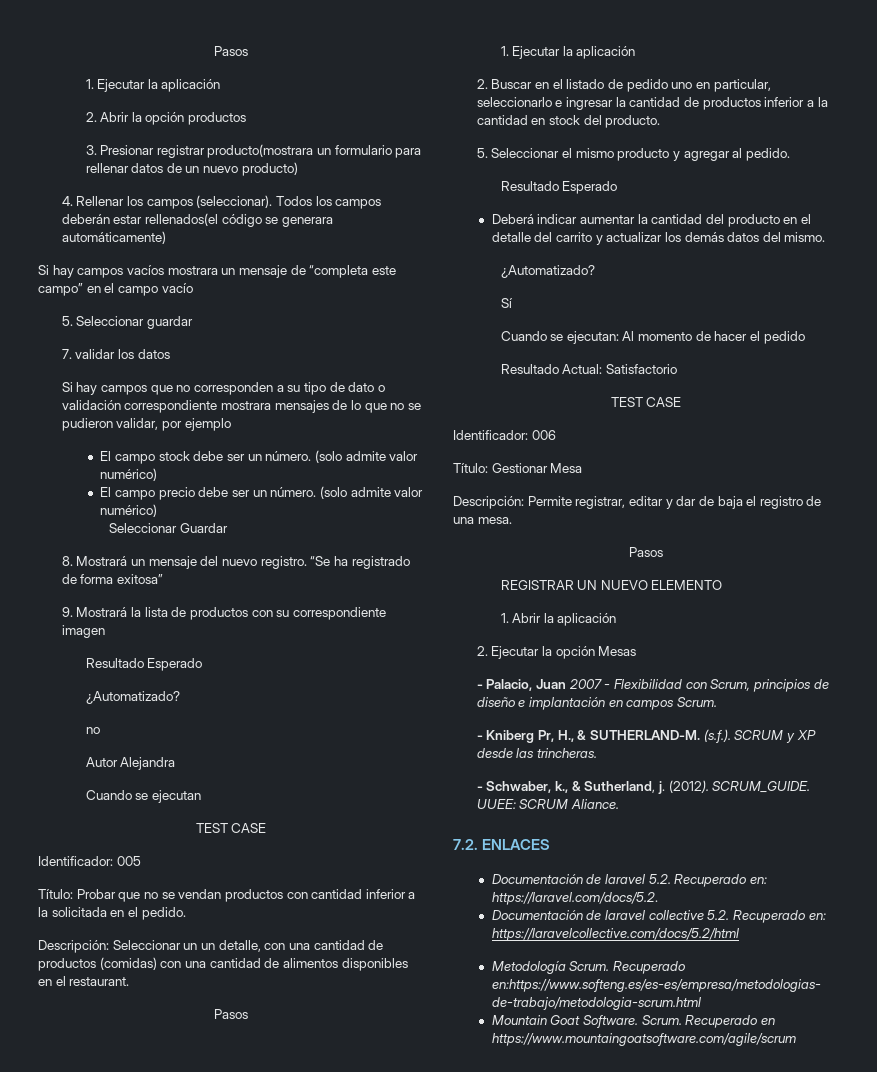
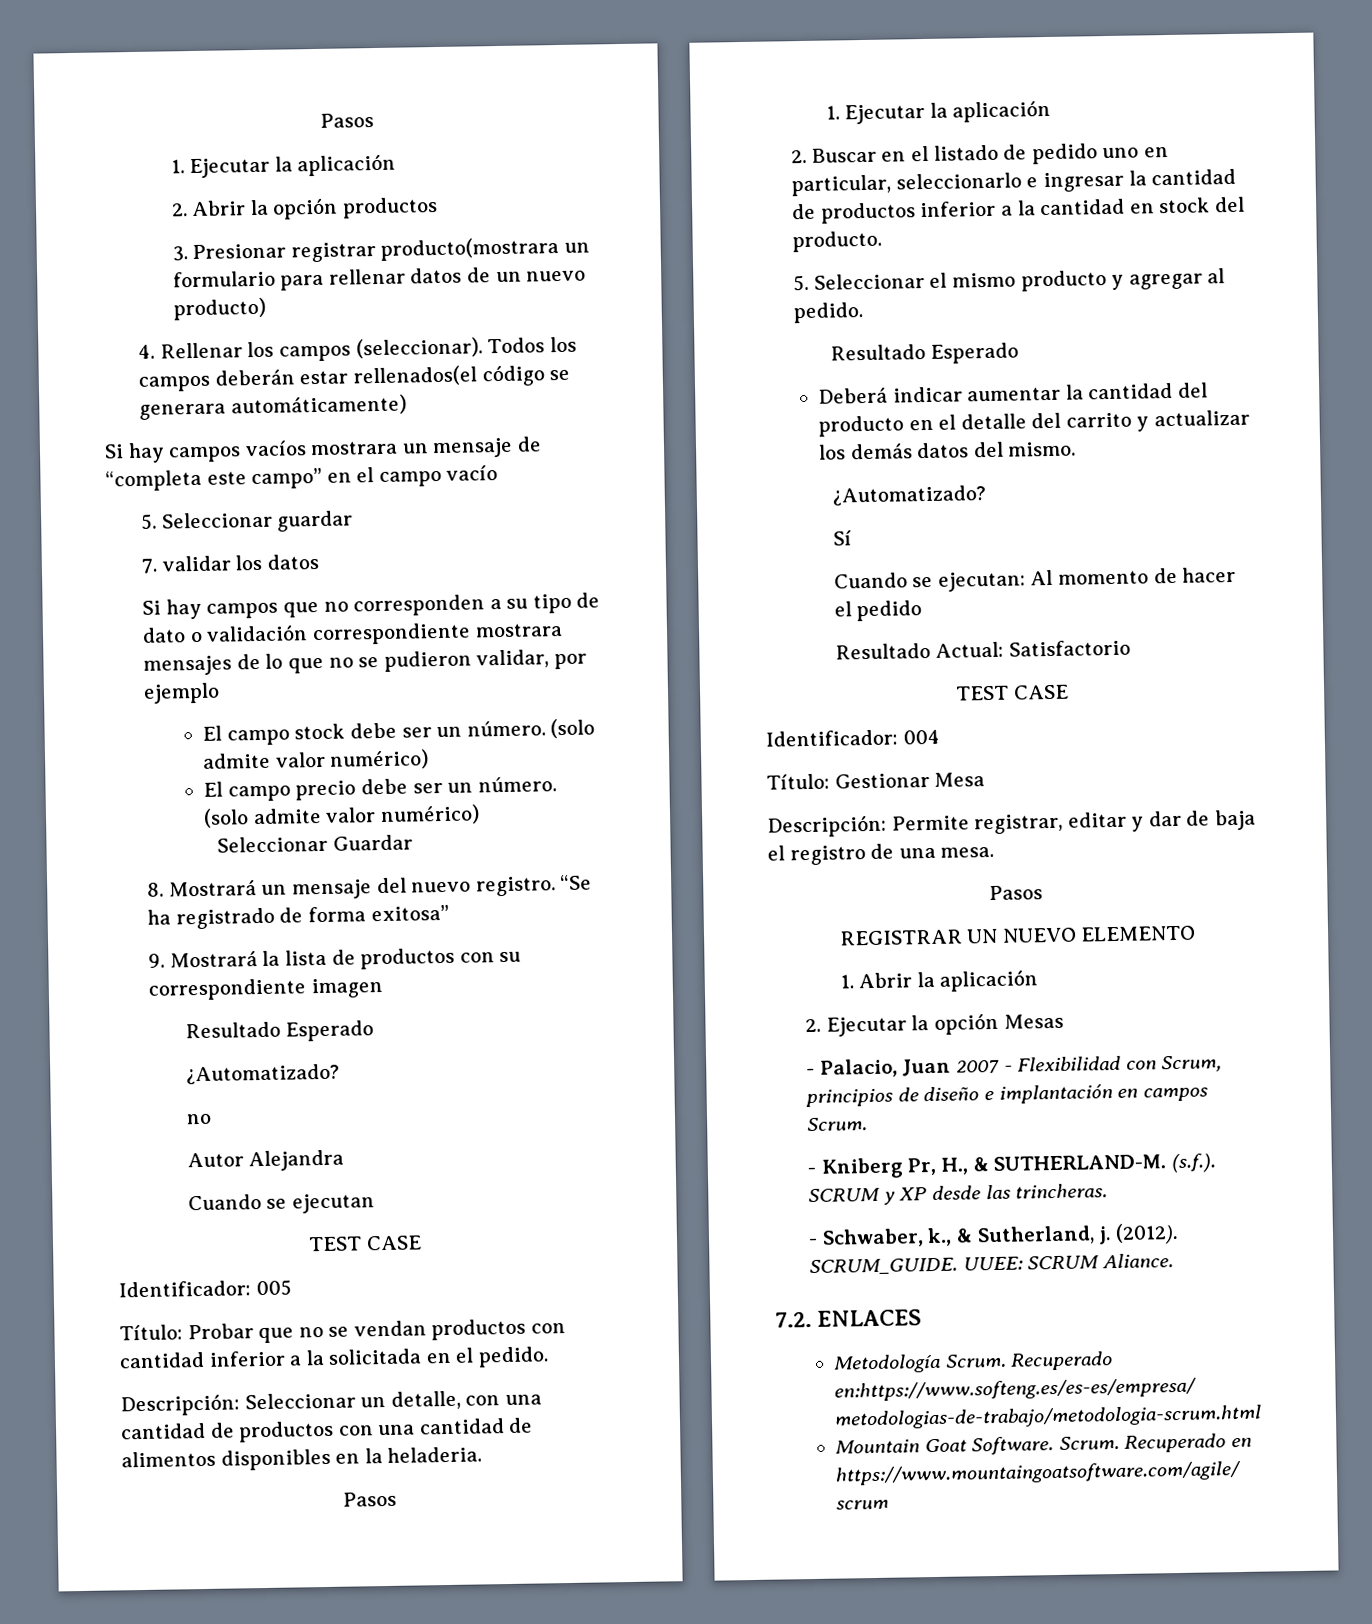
- Descripción: Seleccionar un un detalle, con una cantidad de productos (comidas) con una cantidad de alimentos disponibles en el restaurant.
+ Descripción: Seleccionar un detalle, con una cantidad de productos con una cantidad de alimentos disponibles en la heladeria.
- Identificador: 006
+ Identificador: 004
- Documentación de laravel 5.2. Recuperado en: https://laravel.com/docs/5.2.
- Documentación de laravel collective 5.2. Recuperado en: https://laravelcollective.com/docs/5.2/html

